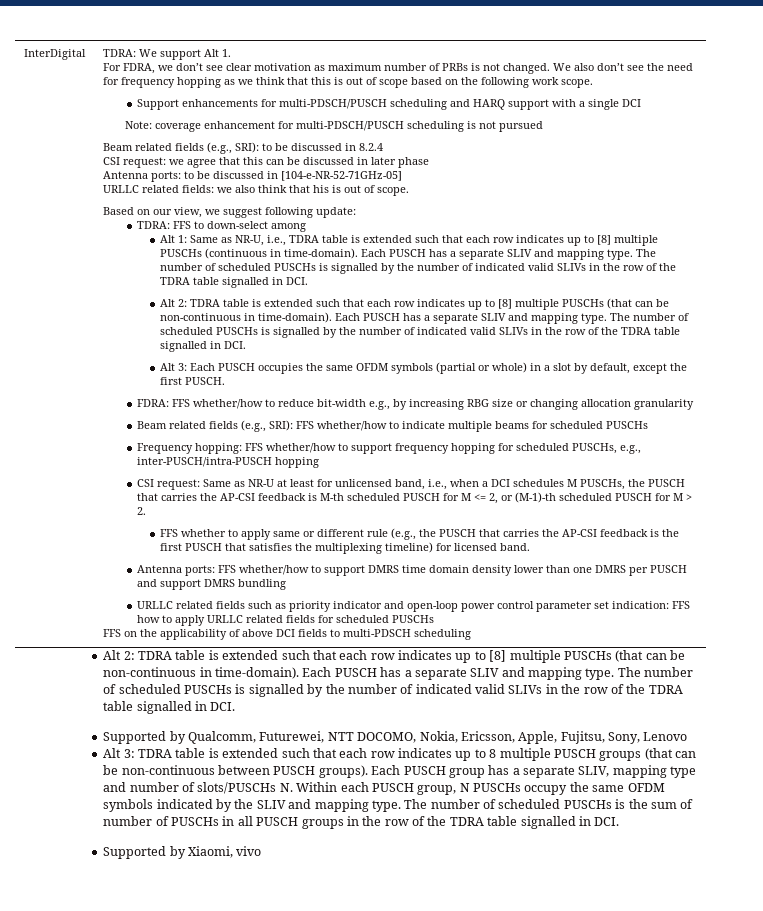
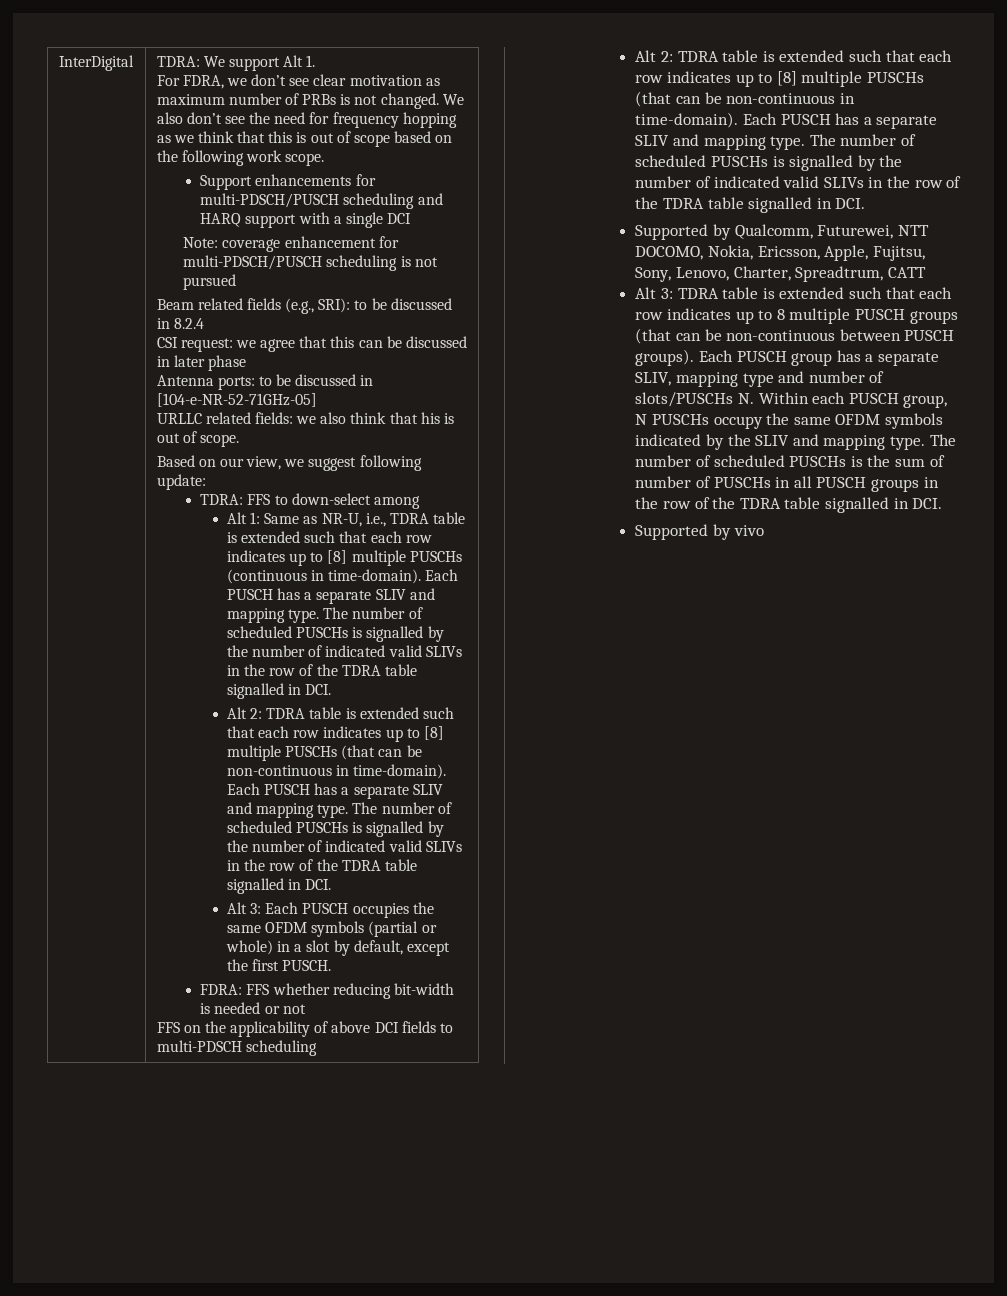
- FDRA: FFS whether/how to reduce bit-width e.g., by increasing RBG size or changing allocation granularity
- Beam related fields (e.g., SRI): FFS whether/how to indicate multiple beams for scheduled PUSCHs
- Frequency hopping: FFS whether/how to support frequency hopping for scheduled PUSCHs, e.g., inter-PUSCH/intra-PUSCH hopping
- CSI request: Same as NR-U at least for unlicensed band, i.e., when a DCI schedules M PUSCHs, the PUSCH that carries the AP-CSI feedback is M-th scheduled PUSCH for M <= 2, or (M-1)-th scheduled PUSCH for M > 2.
- FFS whether to apply same or different rule (e.g., the PUSCH that carries the AP-CSI feedback is the first PUSCH that satisfies the multiplexing timeline) for licensed band.
- Antenna ports: FFS whether/how to support DMRS time domain density lower than one DMRS per PUSCH and support DMRS bundling
- URLLC related fields such as priority indicator and open-loop power control parameter set indication: FFS how to apply URLLC related fields for scheduled PUSCHs
+ FDRA: FFS whether reducing bit-width is needed or not
- Supported by Qualcomm, Futurewei, NTT DOCOMO, Nokia, Ericsson, Apple, Fujitsu, Sony, Lenovo
+ Supported by Qualcomm, Futurewei, NTT DOCOMO, Nokia, Ericsson, Apple, Fujitsu, Sony, Lenovo, Charter, Spreadtrum, CATT
- Supported by Xiaomi, vivo
+ Supported by vivo

